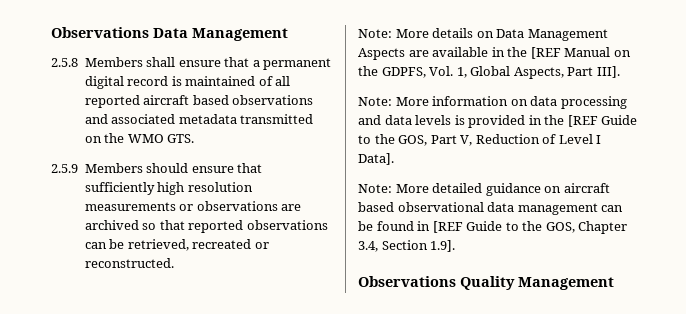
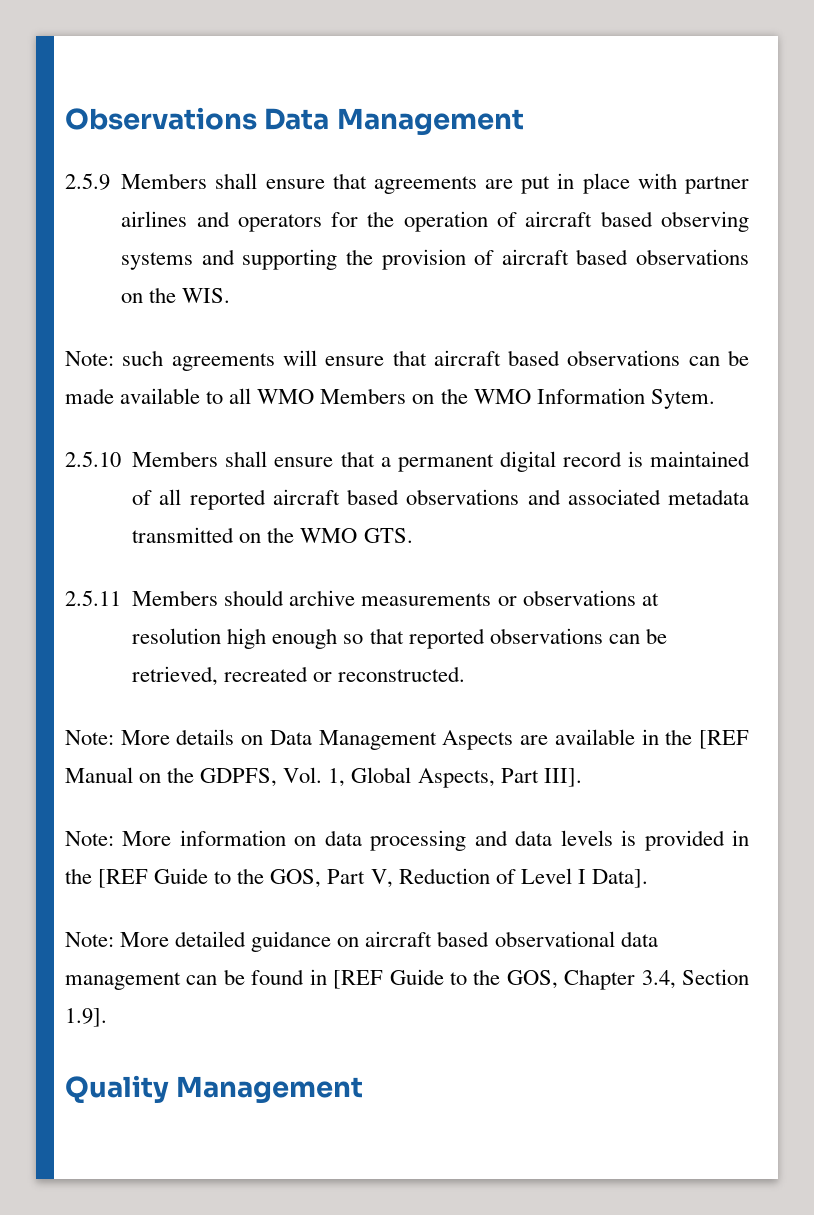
- 2.5.8 Members shall ensure that a permanent digital record is maintained of all reported aircraft based observations and associated metadata transmitted on the WMO GTS.
+ 2.5.9 Members shall ensure that agreements are put in place with partner airlines and operators for the operation of aircraft based observing systems and supporting the provision of aircraft based observations on the WIS.
+ Note: such agreements will ensure that aircraft based observations can be made available to all WMO Members on the WMO Information Sytem.
+ 2.5.10 Members shall ensure that a permanent digital record is maintained of all reported aircraft based observations and associated metadata transmitted on the WMO GTS.
- 2.5.9 Members should ensure that sufficiently high resolution measurements or observations are archived so that reported observations can be retrieved, recreated or reconstructed.
+ 2.5.11 Members should archive measurements or observations at resolution high enough so that reported observations can be retrieved, recreated or reconstructed.
- Observations Quality Management
+ Quality Management

